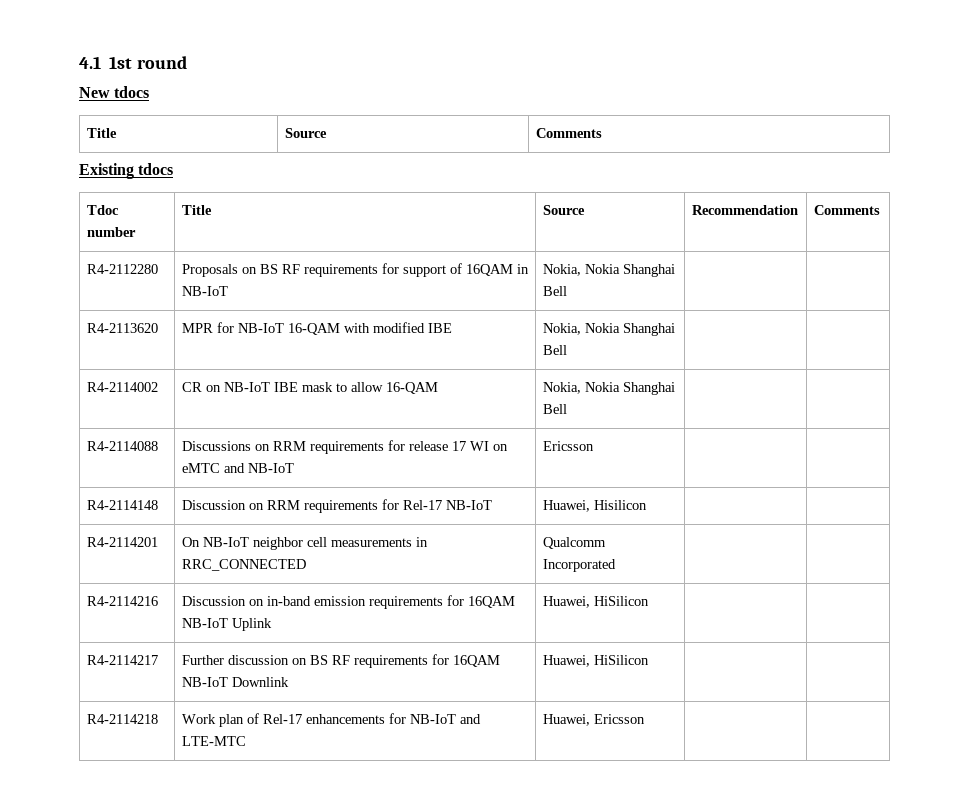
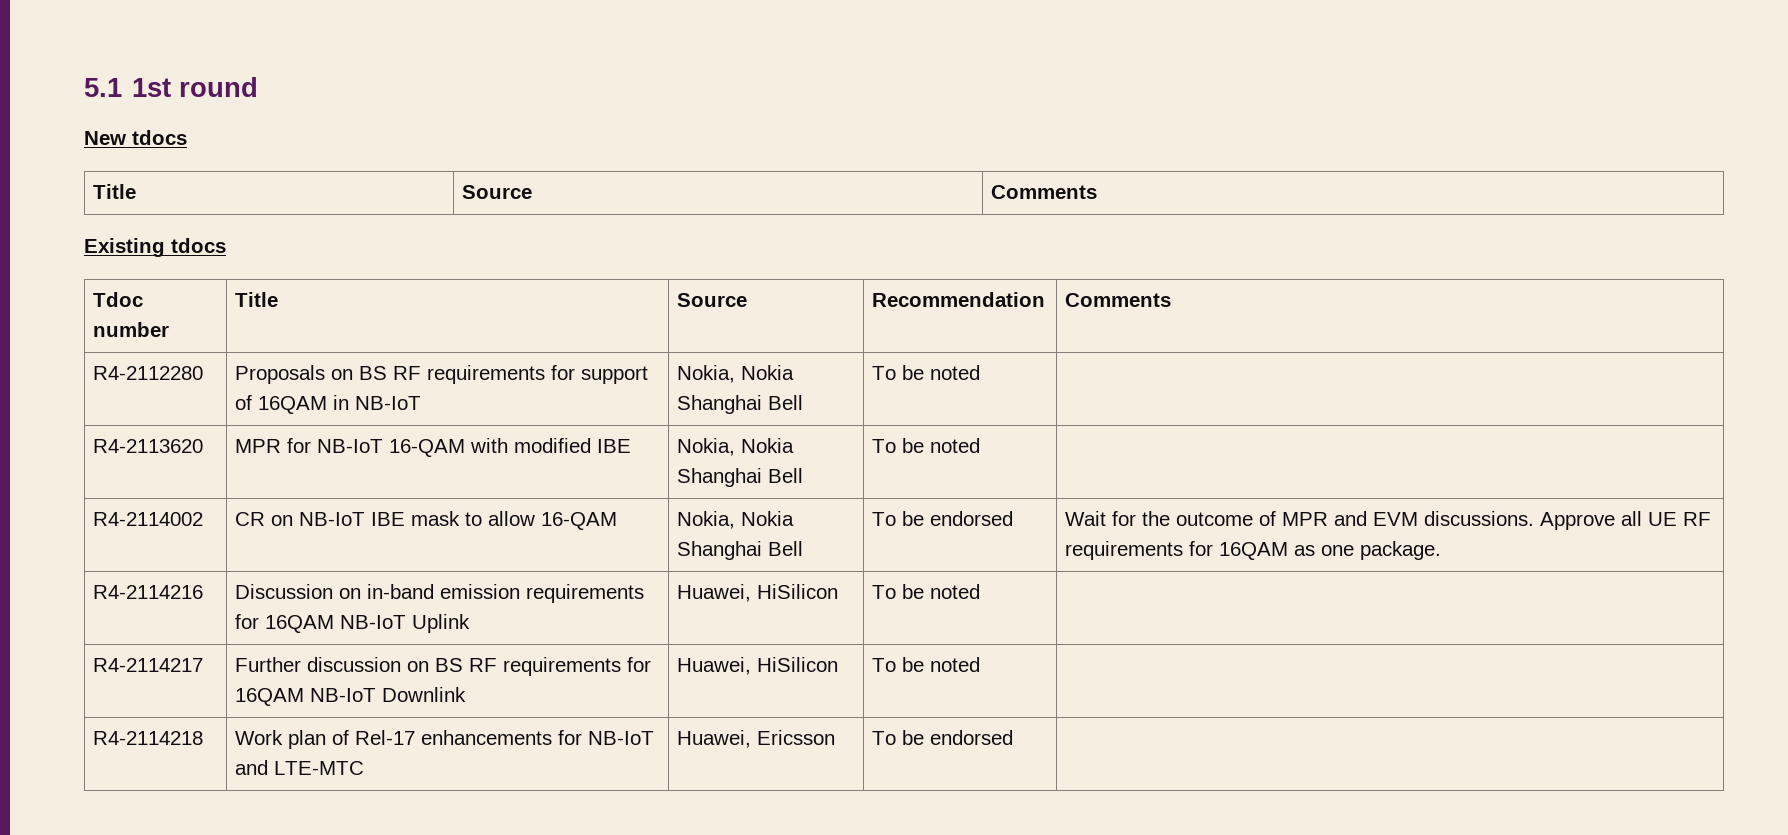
- 4.1 1st round
+ 5.1 1st round
- R4-2112280 | Proposals on BS RF requirements for support of 16QAM in NB-IoT | Nokia, Nokia Shanghai Bell | |
+ R4-2112280 | Proposals on BS RF requirements for support of 16QAM in NB-IoT | Nokia, Nokia Shanghai Bell | To be noted |
- R4-2113620 | MPR for NB-IoT 16-QAM with modified IBE | Nokia, Nokia Shanghai Bell | |
+ R4-2113620 | MPR for NB-IoT 16-QAM with modified IBE | Nokia, Nokia Shanghai Bell | To be noted |
- R4-2114002 | CR on NB-IoT IBE mask to allow 16-QAM | Nokia, Nokia Shanghai Bell | |
- R4-2114088 | Discussions on RRM requirements for release 17 WI on eMTC and NB-IoT | Ericsson | |
- R4-2114148 | Discussion on RRM requirements for Rel-17 NB-IoT | Huawei, Hisilicon | |
- R4-2114201 | On NB-IoT neighbor cell measurements in RRC_CONNECTED | Qualcomm Incorporated | |
+ R4-2114002 | CR on NB-IoT IBE mask to allow 16-QAM | Nokia, Nokia Shanghai Bell | To be endorsed | Wait for the outcome of MPR and EVM discussions. Approve all UE RF requirements for 16QAM as one package.
- R4-2114216 | Discussion on in-band emission requirements for 16QAM NB-IoT Uplink | Huawei, HiSilicon | |
+ R4-2114216 | Discussion on in-band emission requirements for 16QAM NB-IoT Uplink | Huawei, HiSilicon | To be noted |
- R4-2114217 | Further discussion on BS RF requirements for 16QAM NB-IoT Downlink | Huawei, HiSilicon | |
+ R4-2114217 | Further discussion on BS RF requirements for 16QAM NB-IoT Downlink | Huawei, HiSilicon | To be noted |
- R4-2114218 | Work plan of Rel-17 enhancements for NB-IoT and LTE-MTC | Huawei, Ericsson | |
+ R4-2114218 | Work plan of Rel-17 enhancements for NB-IoT and LTE-MTC | Huawei, Ericsson | To be endorsed |

